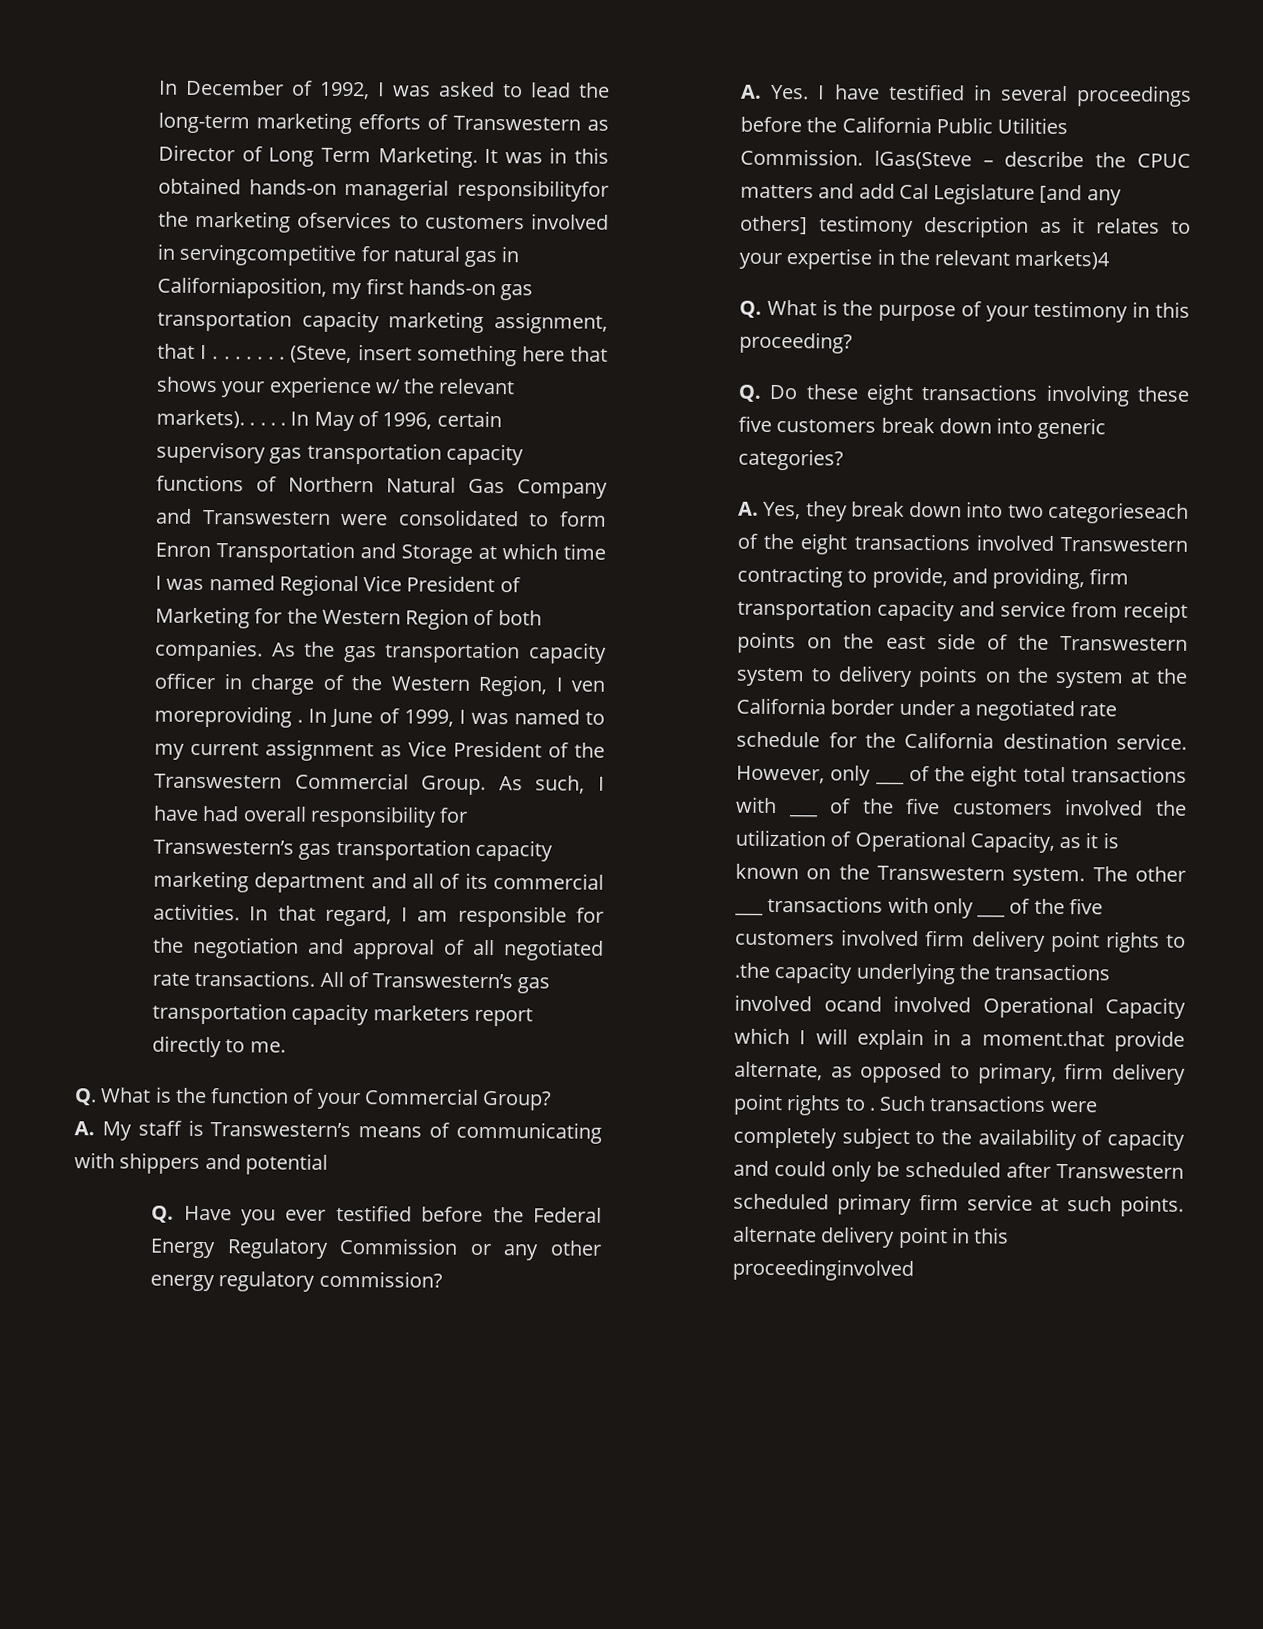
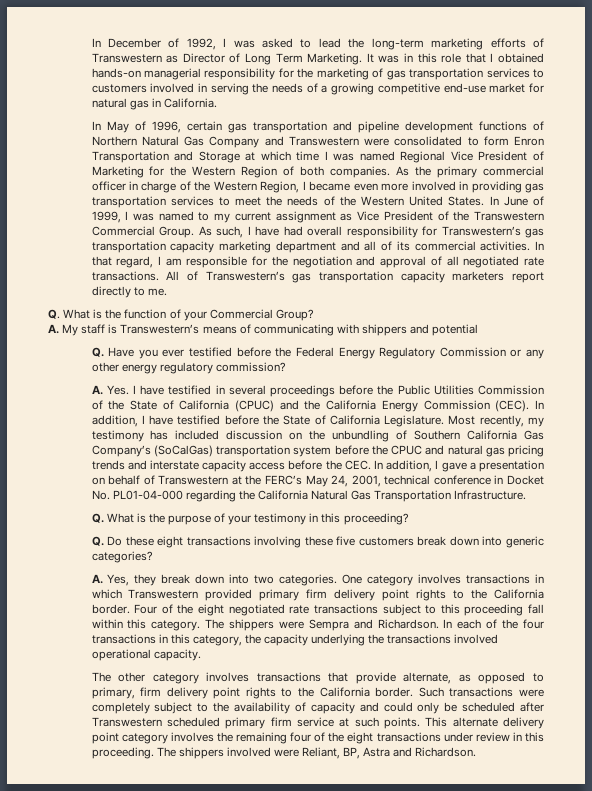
- It was in this obtained hands-on managerial responsibilityfor the marketing ofservices to customers involved in servingcompetitive for natural gas in Californiaposition, my first hands-on gas transportation capacity marketing assignment, that I . . . . . . . (Steve, insert something here that shows your experience w/ the relevant markets). . . . . In May of 1996, certain supervisory gas transportation capacity functions of Northern Natural Gas Company and Transwestern were consolidated to form Enron Transportation and Storage at which time I was named Regional Vice President of Marketing for the Western Region of both companies.
+ It was in this role that I obtained hands-on managerial responsibility for the marketing of gas transportation services to customers involved in serving the needs of a growing competitive end-use market for natural gas in California.
+ In May of 1996, certain gas transportation and pipeline development functions of Northern Natural Gas Company and Transwestern were consolidated to form Enron Transportation and Storage at which time I was named Regional Vice President of Marketing for the Western Region of both companies.
- As the gas transportation capacity officer in charge of the Western Region, I ven moreproviding .
+ As the primary commercial officer in charge of the Western Region, I became even more involved in providing gas transportation services to meet the needs of the Western United States.
- A. Yes. I have testified in several proceedings before the California Public Utilities Commission. lGas(Steve – describe the CPUC matters and add Cal Legislature [and any others] testimony description as it relates to your expertise in the relevant markets)4
+ A. Yes. I have testified in several proceedings before the Public Utilities Commission of the State of California (CPUC) and the California Energy Commission (CEC). In addition, I have testified before the State of California Legislature. Most recently, my testimony has included discussion on the unbundling of Southern California Gas Company’s (SoCalGas) transportation system before the CPUC and natural gas pricing trends and interstate capacity access before the CEC. In addition, I gave a presentation on behalf of Transwestern at the FERC’s May 24, 2001, technical conference in Docket No. PL01-04-000 regarding the California Natural Gas Transportation Infrastructure.
- A. Yes, they break down into two categorieseach of the eight transactions involved Transwestern contracting to provide, and providing, firm transportation capacity and service from receipt points on the east side of the Transwestern system to delivery points on the system at the California border under a negotiated rate schedule for the California destination service. However, only ___ of the eight total transactions with ___ of the five customers involved the utilization of Operational Capacity, as it is known on the Transwestern system. The other ___ transactions with only ___ of the five customers involved firm delivery point rights to .the capacity underlying the transactions involved ocand involved Operational Capacity which I will explain in a moment.that provide alternate, as opposed to primary, firm delivery point rights to .
+ A. Yes, they break down into two categories. One category involves transactions in which Transwestern provided primary firm delivery point rights to the California border. Four of the eight negotiated rate transactions subject to this proceeding fall within this category. The shippers were Sempra and Richardson. In each of the four transactions in this category, the capacity underlying the transactions involved operational capacity.
+ The other category involves transactions that provide alternate, as opposed to primary, firm delivery point rights to the California border.
- Such transactions were completely subject to the availability of capacity and could only be scheduled after Transwestern scheduled primary firm service at such points. alternate delivery point in this proceedinginvolved
+ Such transactions were completely subject to the availability of capacity and could only be scheduled after Transwestern scheduled primary firm service at such points. This alternate delivery point category involves the remaining four of the eight transactions under review in this proceeding. The shippers involved were Reliant, BP, Astra and Richardson.

